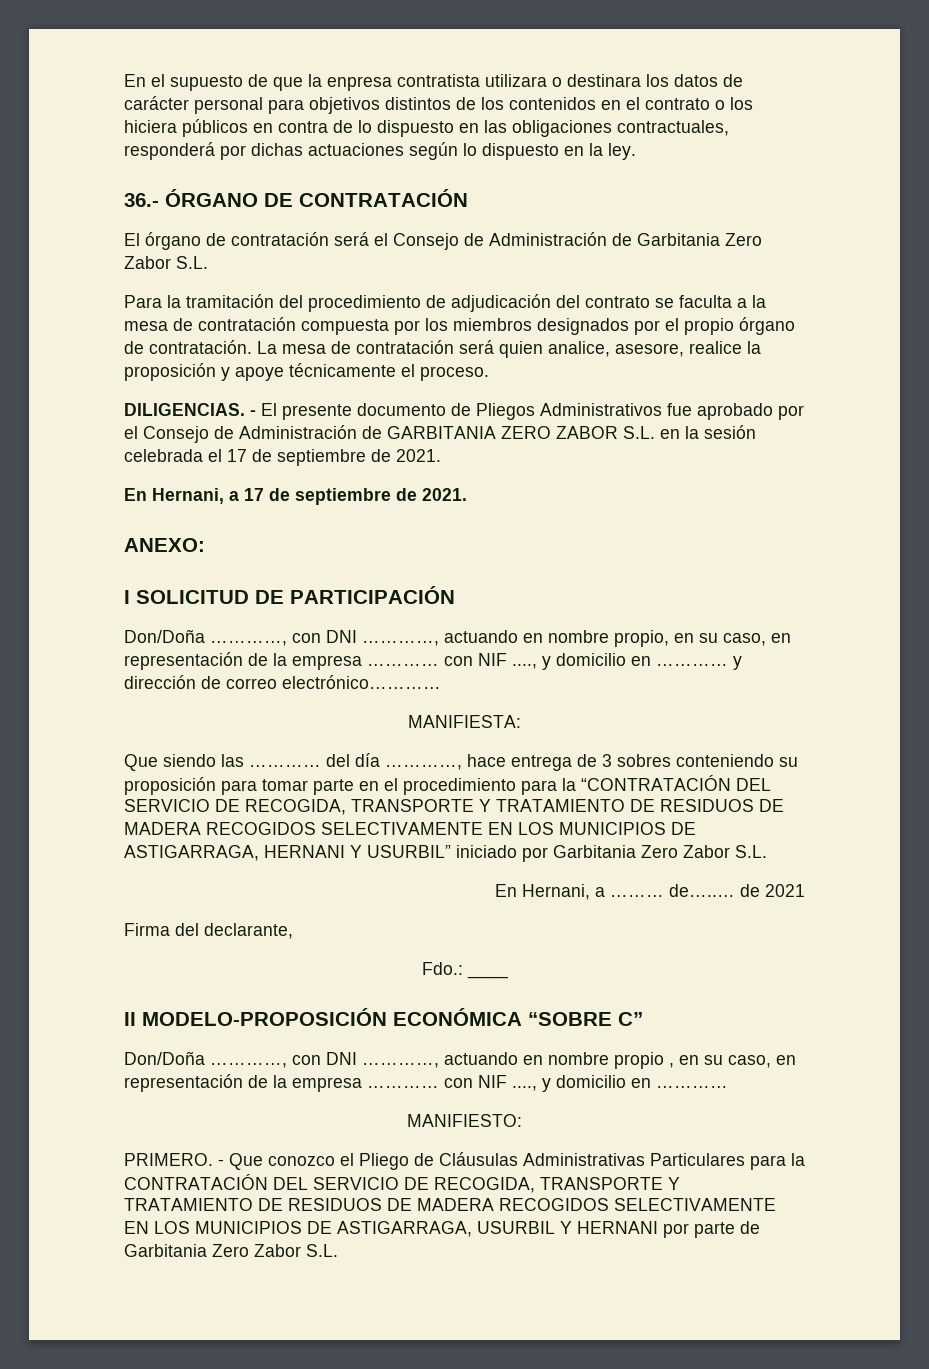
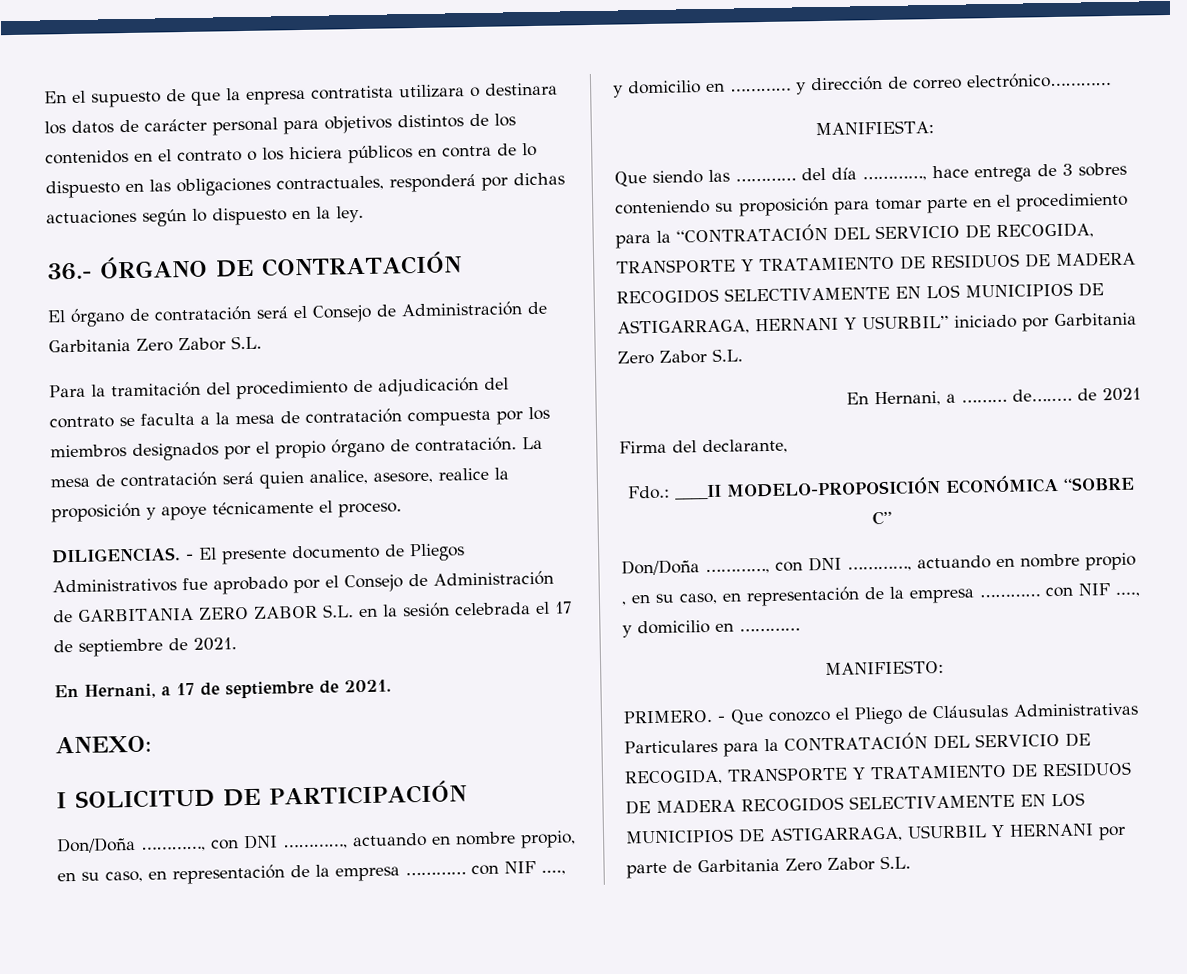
- Fdo.: ____
- II MODELO-PROPOSICIÓN ECONÓMICA “SOBRE C”
+ Fdo.: ____II MODELO-PROPOSICIÓN ECONÓMICA “SOBRE C”

